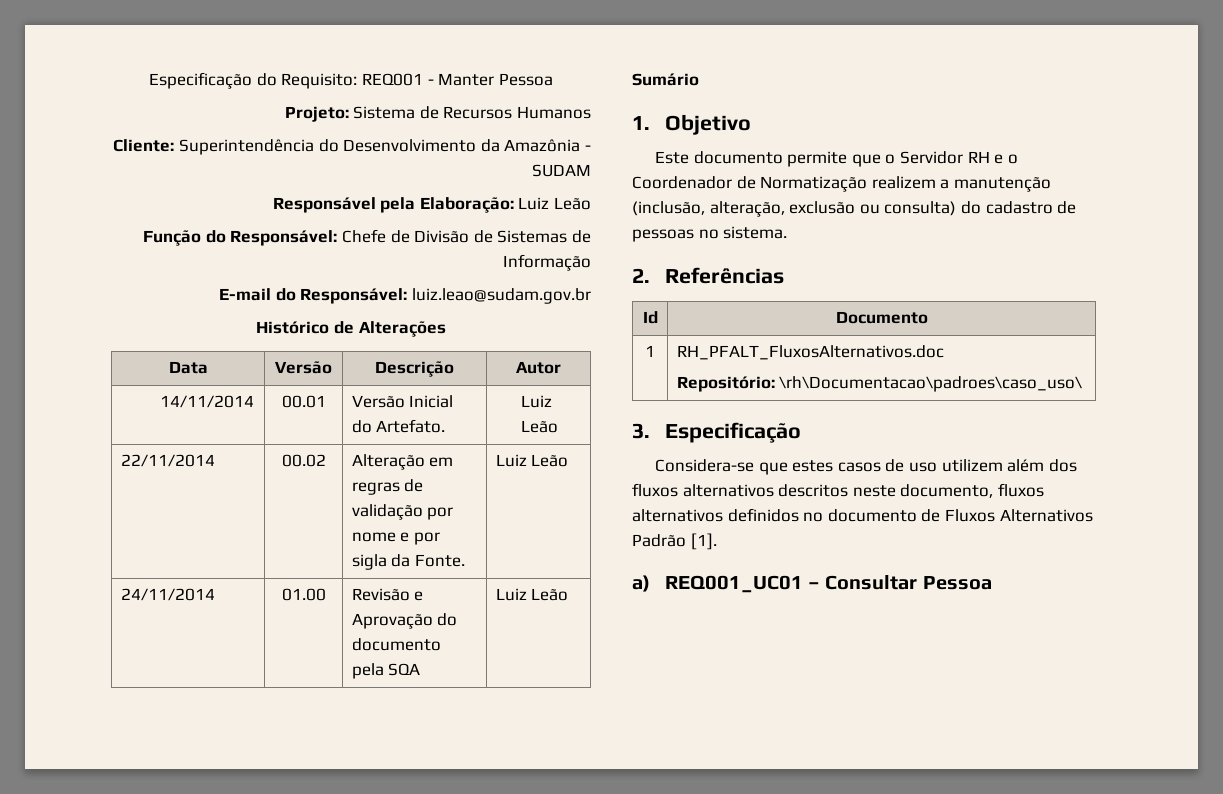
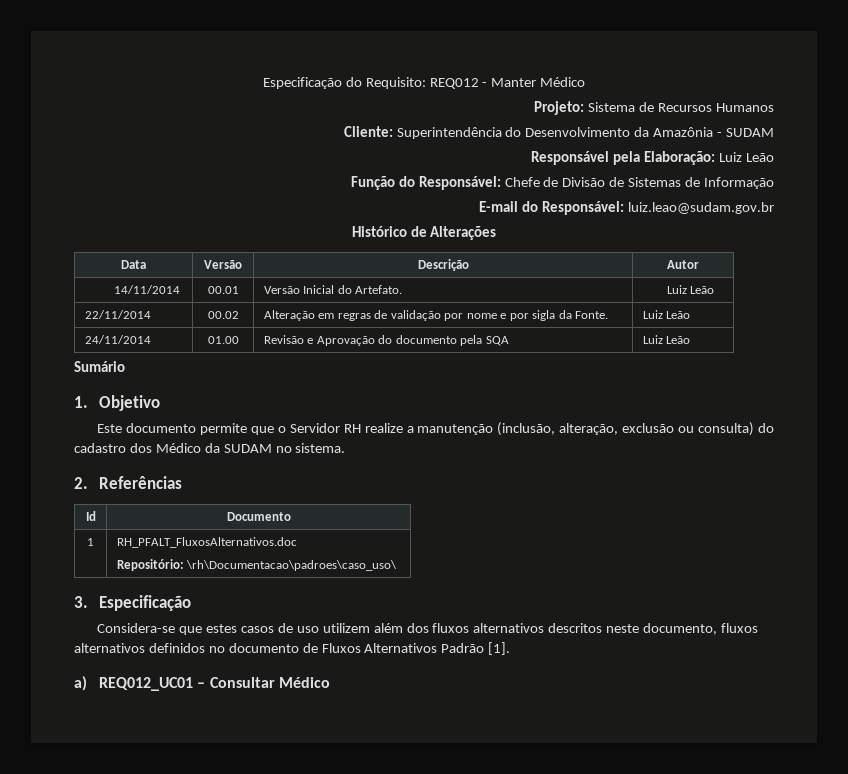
- Especificação do Requisito: REQ001 - Manter Pessoa
+ Especificação do Requisito: REQ012 - Manter Médico
- Este documento permite que o Servidor RH e o Coordenador de Normatização realizem a manutenção (inclusão, alteração, exclusão ou consulta) do cadastro de pessoas no sistema.
+ Este documento permite que o Servidor RH realize a manutenção (inclusão, alteração, exclusão ou consulta) do cadastro dos Médico da SUDAM no sistema.
- a) REQ001_UC01 – Consultar Pessoa
+ a) REQ012_UC01 – Consultar Médico

